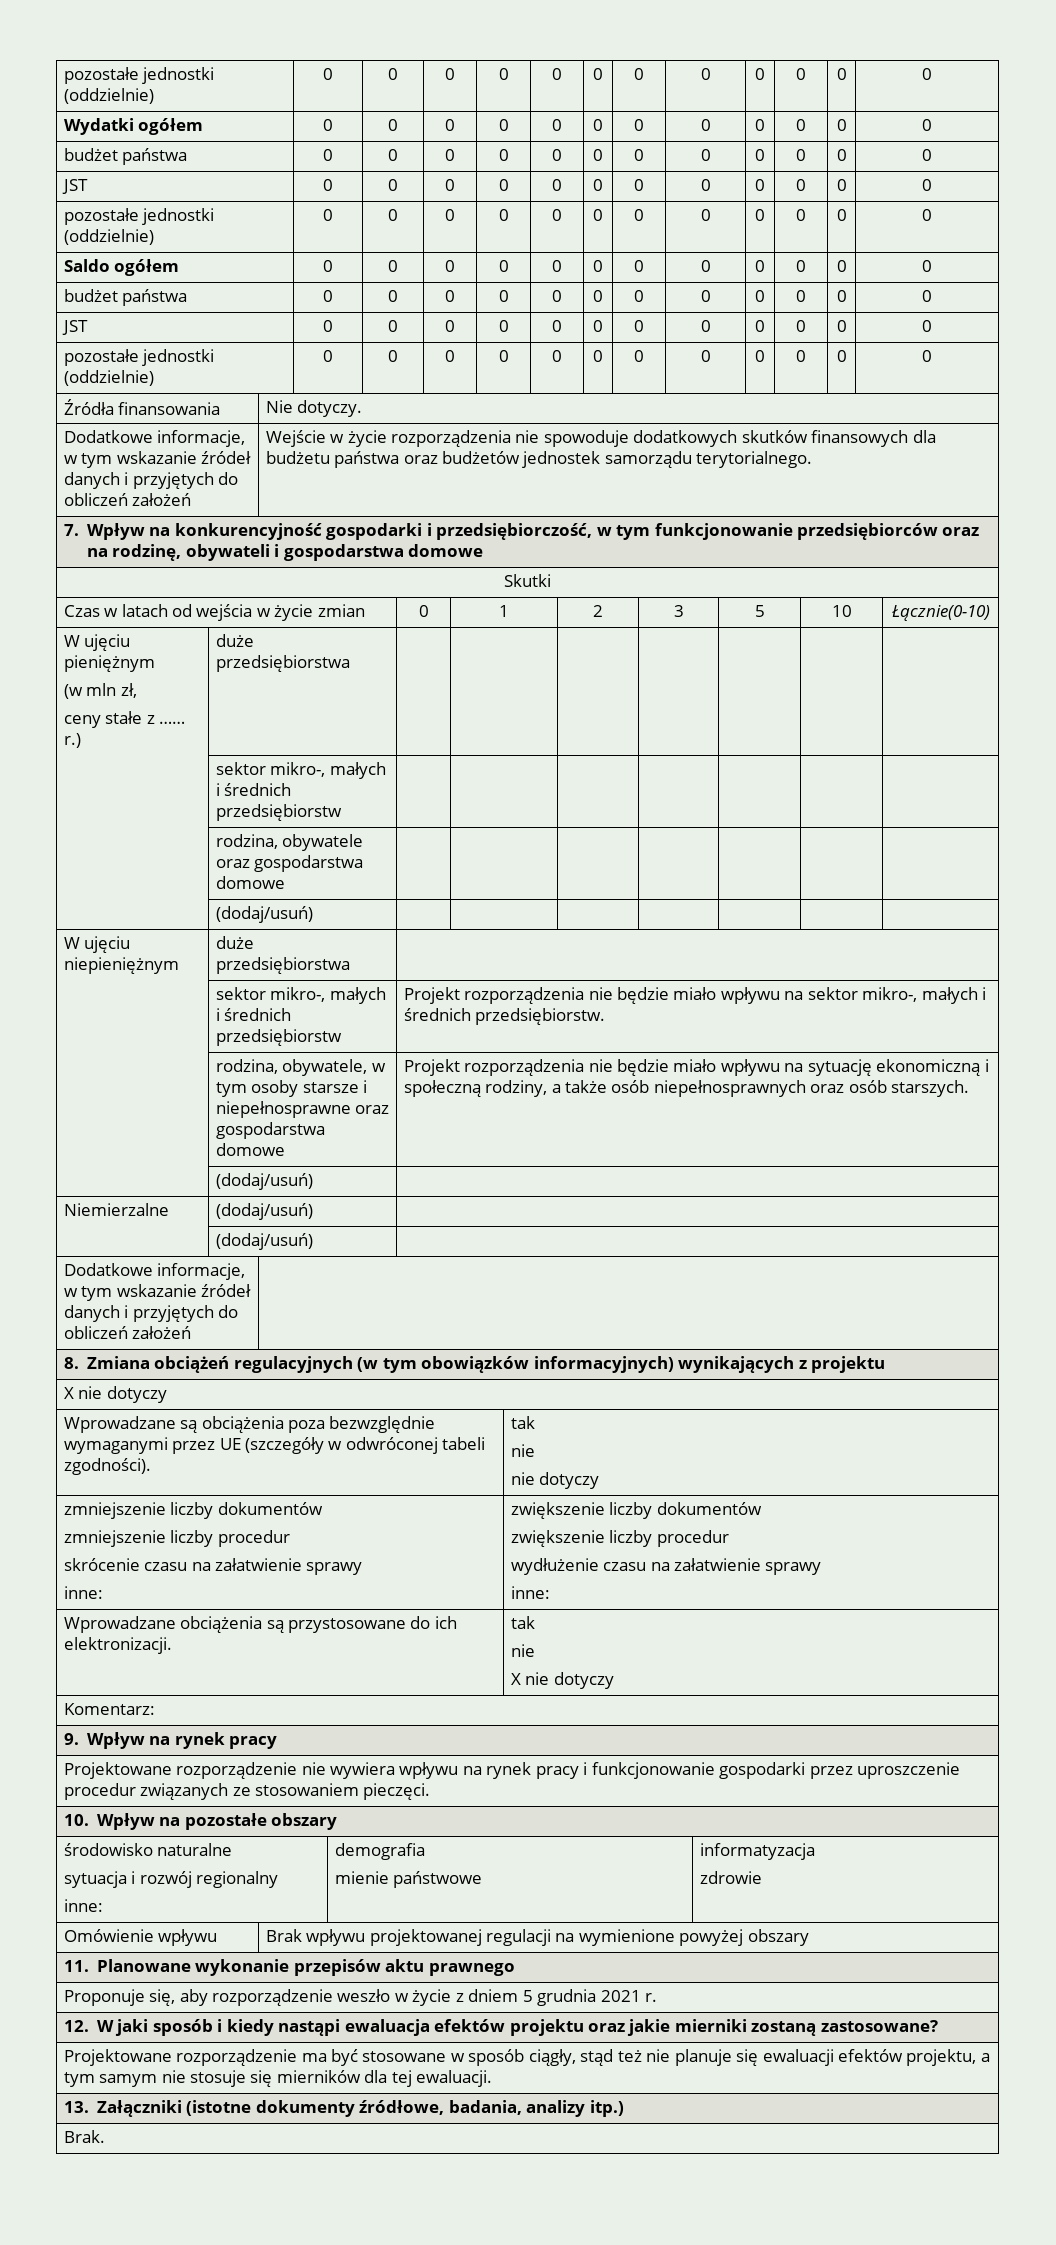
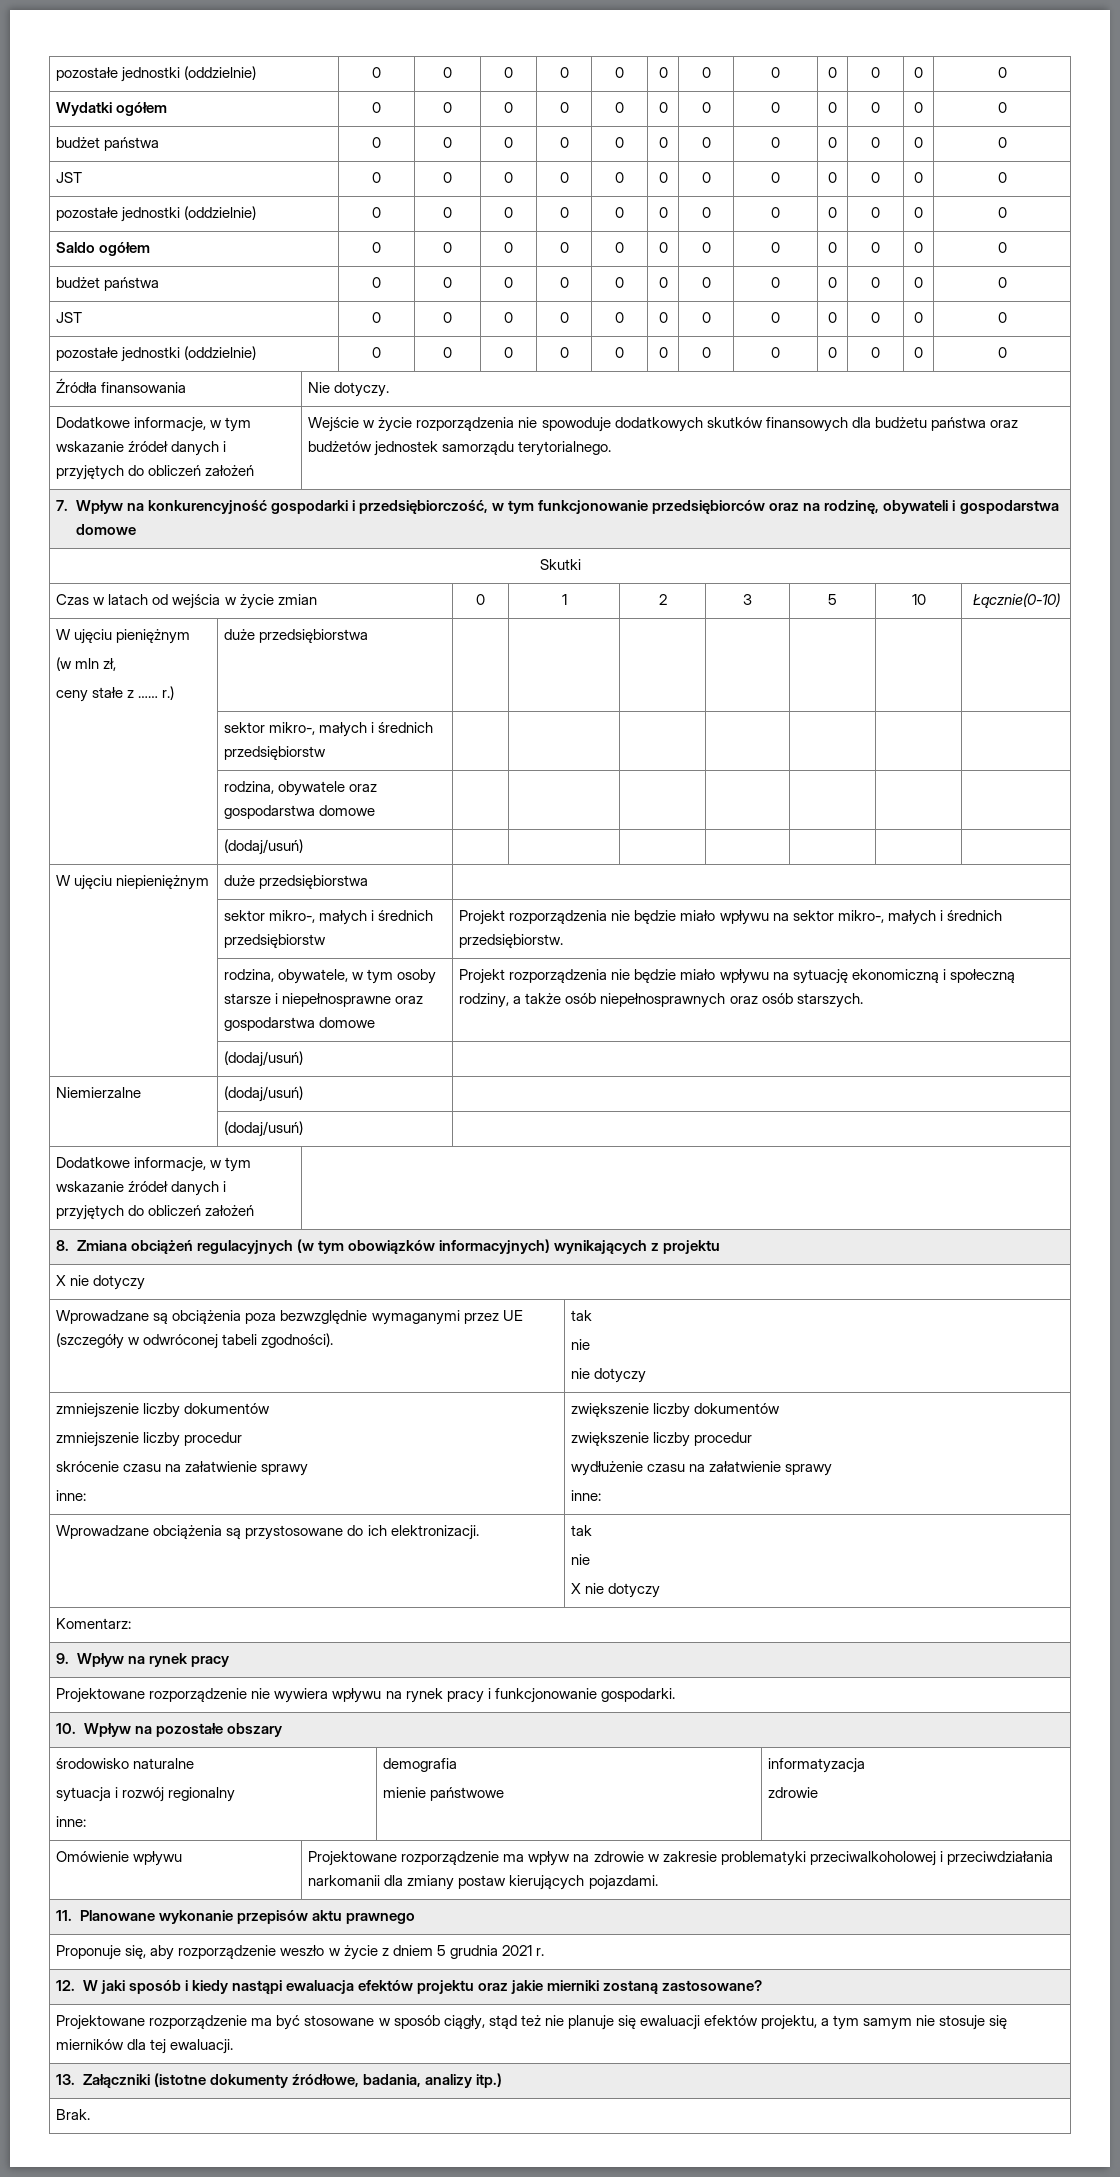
- Projektowane rozporządzenie nie wywiera wpływu na rynek pracy i funkcjonowanie gospodarki przez uproszczenie procedur związanych ze stosowaniem pieczęci.
+ Projektowane rozporządzenie nie wywiera wpływu na rynek pracy i funkcjonowanie gospodarki.
- Omówienie wpływu | Brak wpływu projektowanej regulacji na wymienione powyżej obszary
+ Omówienie wpływu | Projektowane rozporządzenie ma wpływ na zdrowie w zakresie problematyki przeciwalkoholowej i przeciwdziałania narkomanii dla zmiany postaw kierujących pojazdami.

